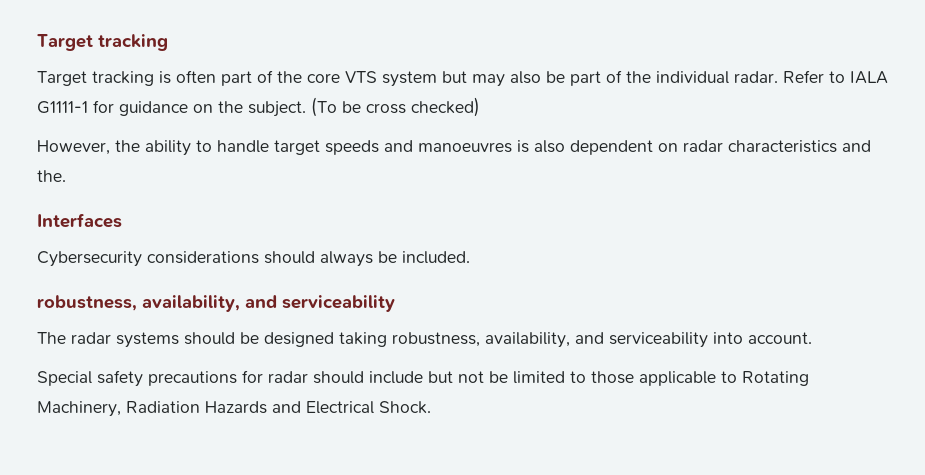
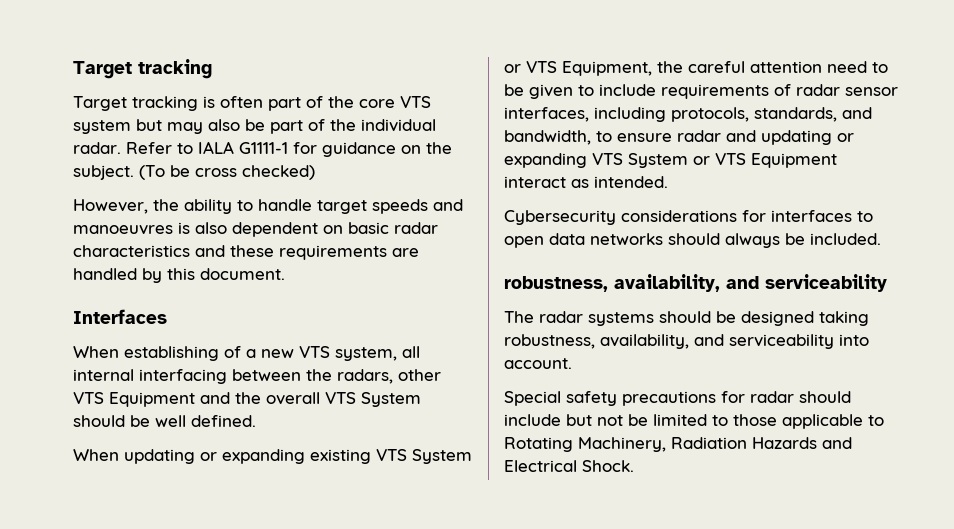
- However, the ability to handle target speeds and manoeuvres is also dependent on radar characteristics and the.
+ However, the ability to handle target speeds and manoeuvres is also dependent on basic radar characteristics and these requirements are handled by this document.
  Interfaces
- Cybersecurity considerations should always be included.
+ When establishing of a new VTS system, all internal interfacing between the radars, other VTS Equipment and the overall VTS System should be well defined.
+ When updating or expanding existing VTS System or VTS Equipment, the careful attention need to be given to include requirements of radar sensor interfaces, including protocols, standards, and bandwidth, to ensure radar and updating or expanding VTS System or VTS Equipment interact as intended.
+ Cybersecurity considerations for interfaces to open data networks should always be included.

